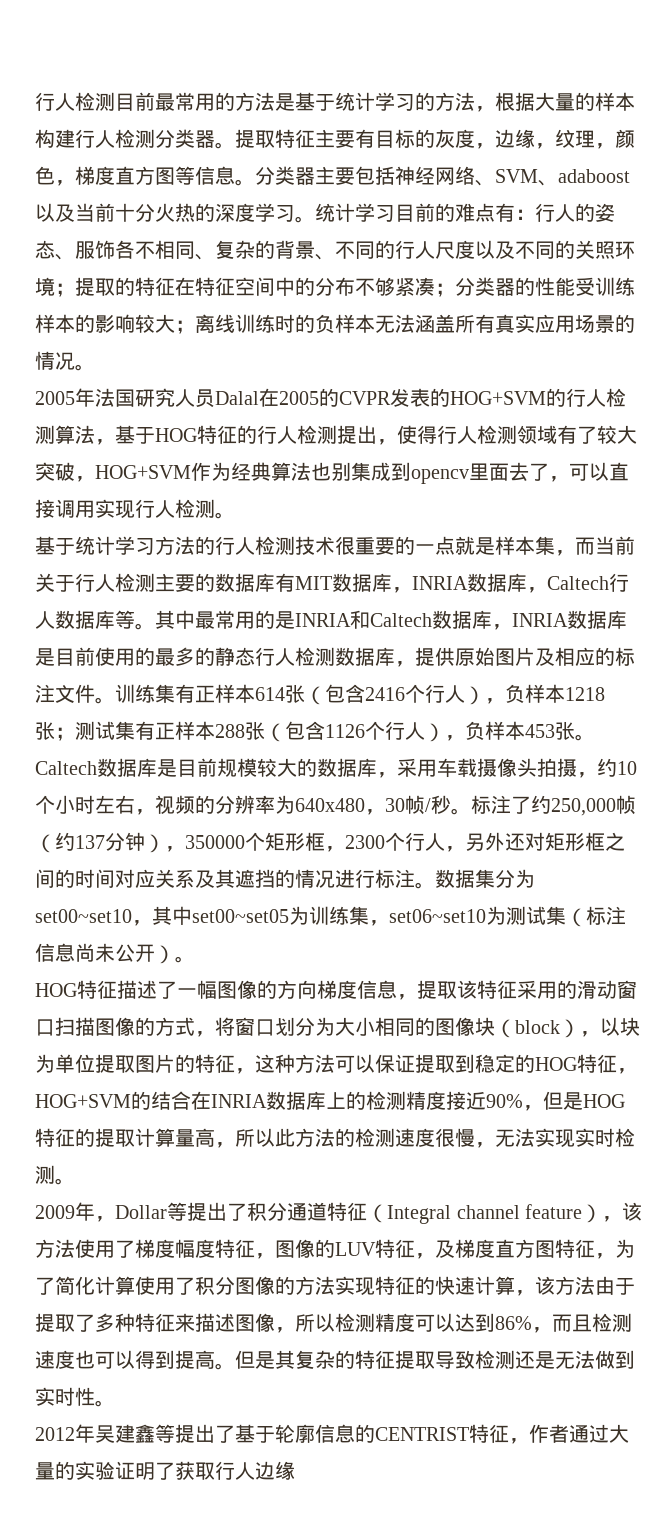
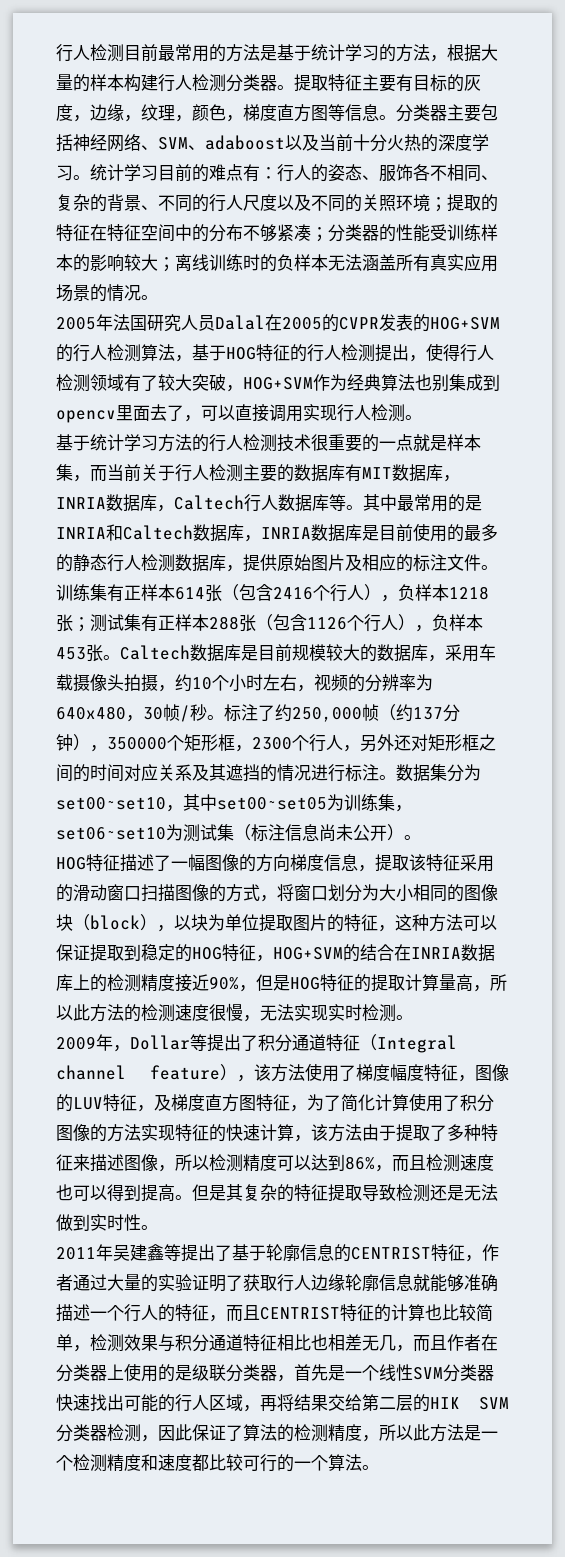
- 2012年吴建鑫等提出了基于轮廓信息的CENTRIST特征，作者通过大量的实验证明了获取行人边缘
+ 2011年吴建鑫等提出了基于轮廓信息的CENTRIST特征，作者通过大量的实验证明了获取行人边缘轮廓信息就能够准确描述一个行人的特征，而且CENTRIST特征的计算也比较简单，检测效果与积分通道特征相比也相差无几，而且作者在分类器上使用的是级联分类器，首先是一个线性SVM分类器快速找出可能的行人区域，再将结果交给第二层的HIK SVM分类器检测，因此保证了算法的检测精度，所以此方法是一个检测精度和速度都比较可行的一个算法。

